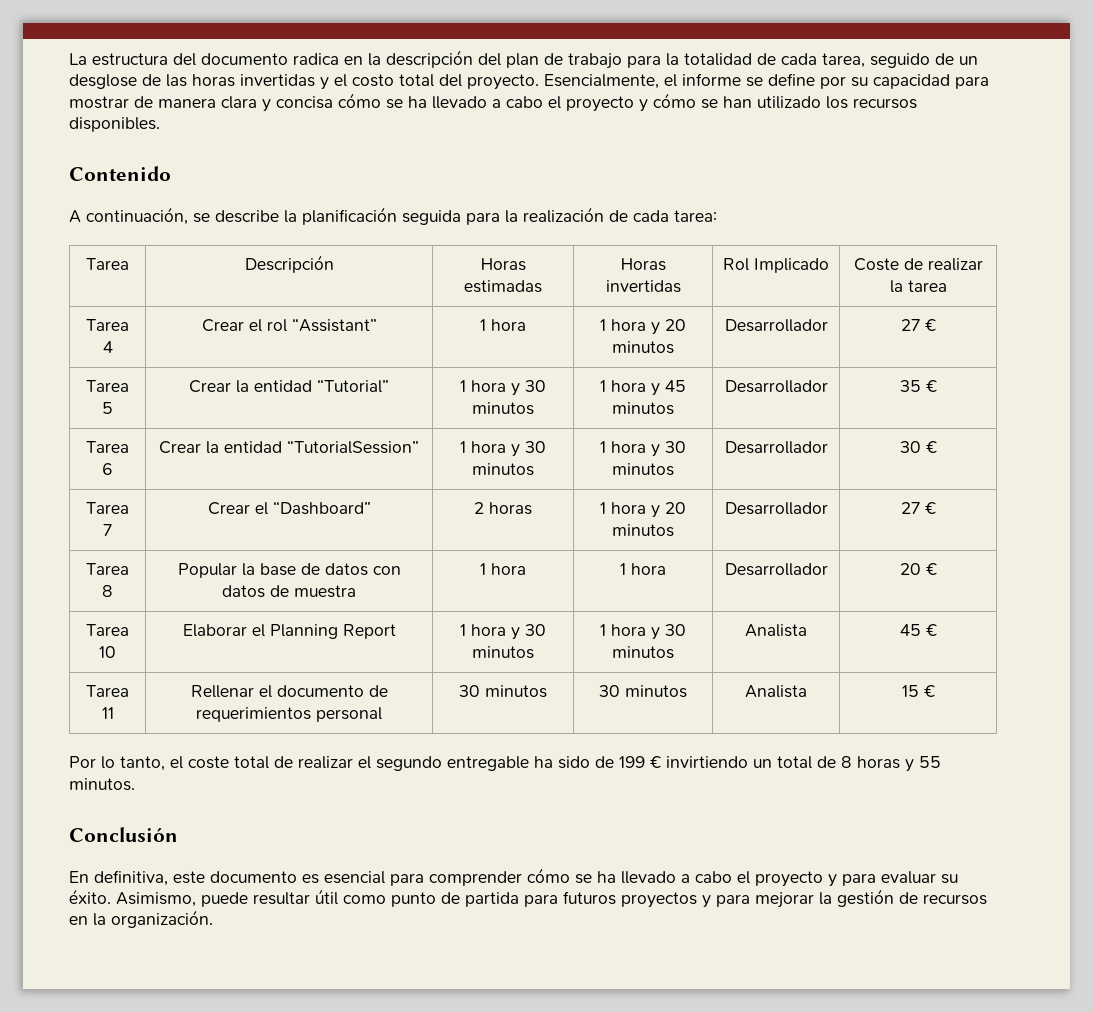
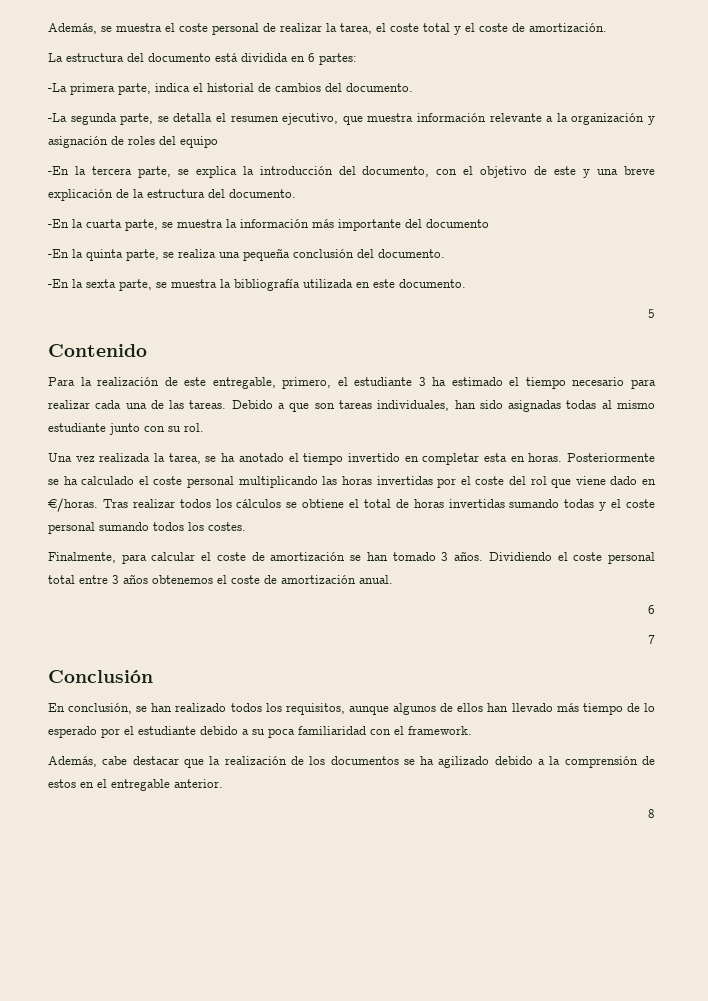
- La estructura del documento radica en la descripción del plan de trabajo para la totalidad de cada tarea, seguido de un desglose de las horas invertidas y el costo total del proyecto. Esencialmente, el informe se define por su capacidad para mostrar de manera clara y concisa cómo se ha llevado a cabo el proyecto y cómo se han utilizado los recursos disponibles.
+ Además, se muestra el coste personal de realizar la tarea, el coste total y el coste de amortización.
+ La estructura del documento está dividida en 6 partes:
+ -La primera parte, indica el historial de cambios del documento.
+ -La segunda parte, se detalla el resumen ejecutivo, que muestra información relevante a la organización y asignación de roles del equipo
+ -En la tercera parte, se explica la introducción del documento, con el objetivo de este y una breve explicación de la estructura del documento.
+ -En la cuarta parte, se muestra la información más importante del documento
+ -En la quinta parte, se realiza una pequeña conclusión del documento.
+ -En la sexta parte, se muestra la bibliografía utilizada en este documento.
+ 5
  Contenido
- A continuación, se describe la planificación seguida para la realización de cada tarea:
- Tarea | Descripción | Horas estimadas | Horas invertidas | Rol Implicado | Coste de realizar la tarea
- Tarea 4 | Crear el rol “Assistant” | 1 hora | 1 hora y 20 minutos | Desarrollador | 27 €
- Tarea 5 | Crear la entidad “Tutorial” | 1 hora y 30 minutos | 1 hora y 45 minutos | Desarrollador | 35 €
- Tarea 6 | Crear la entidad “TutorialSession” | 1 hora y 30 minutos | 1 hora y 30 minutos | Desarrollador | 30 €
- Tarea 7 | Crear el “Dashboard” | 2 horas | 1 hora y 20 minutos | Desarrollador | 27 €
- Tarea 8 | Popular la base de datos con datos de muestra | 1 hora | 1 hora | Desarrollador | 20 €
- Tarea 10 | Elaborar el Planning Report | 1 hora y 30 minutos | 1 hora y 30 minutos | Analista | 45 €
- Tarea 11 | Rellenar el documento de requerimientos personal | 30 minutos | 30 minutos | Analista | 15 €
- Por lo tanto, el coste total de realizar el segundo entregable ha sido de 199 € invirtiendo un total de 8 horas y 55 minutos.
+ Para la realización de este entregable, primero, el estudiante 3 ha estimado el tiempo necesario para realizar cada una de las tareas. Debido a que son tareas individuales, han sido asignadas todas al mismo estudiante junto con su rol.
+ Una vez realizada la tarea, se ha anotado el tiempo invertido en completar esta en horas. Posteriormente se ha calculado el coste personal multiplicando las horas invertidas por el coste del rol que viene dado en €/horas. Tras realizar todos los cálculos se obtiene el total de horas invertidas sumando todas y el coste personal sumando todos los costes.
+ Finalmente, para calcular el coste de amortización se han tomado 3 años. Dividiendo el coste personal total entre 3 años obtenemos el coste de amortización anual.
+ 6
+ 7
  Conclusión
- En definitiva, este documento es esencial para comprender cómo se ha llevado a cabo el proyecto y para evaluar su éxito. Asimismo, puede resultar útil como punto de partida para futuros proyectos y para mejorar la gestión de recursos en la organización.
+ En conclusión, se han realizado todos los requisitos, aunque algunos de ellos han llevado más tiempo de lo esperado por el estudiante debido a su poca familiaridad con el framework.
+ Además, cabe destacar que la realización de los documentos se ha agilizado debido a la comprensión de estos en el entregable anterior.
+ 8

